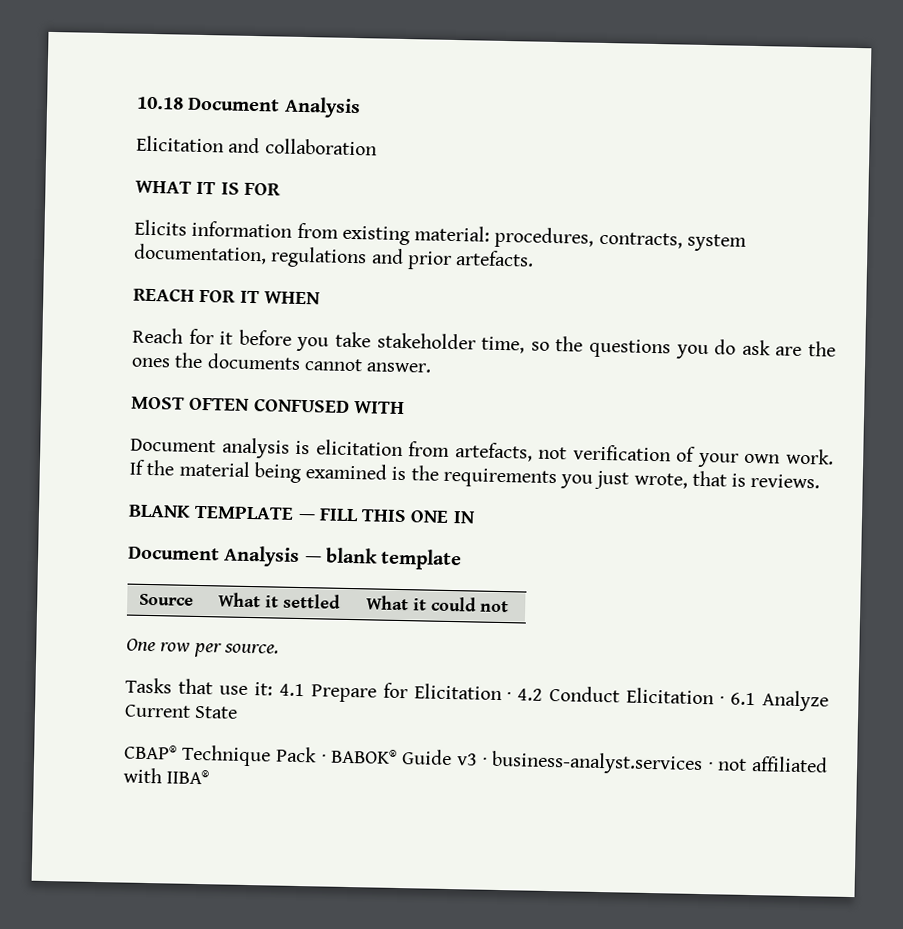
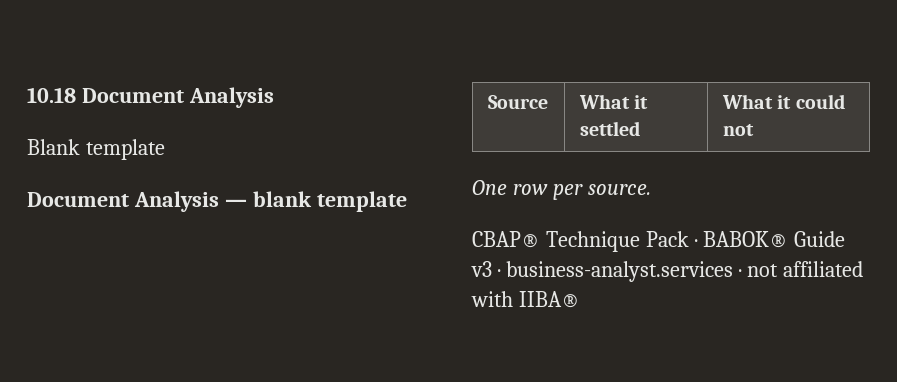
- Elicitation and collaboration
- WHAT IT IS FOR
- Elicits information from existing material: procedures, contracts, system documentation, regulations and prior artefacts.
- REACH FOR IT WHEN
- Reach for it before you take stakeholder time, so the questions you do ask are the ones the documents cannot answer.
- MOST OFTEN CONFUSED WITH
- Document analysis is elicitation from artefacts, not verification of your own work. If the material being examined is the requirements you just wrote, that is reviews.
- BLANK TEMPLATE — FILL THIS ONE IN
+ Blank template
- Tasks that use it: 4.1 Prepare for Elicitation · 4.2 Conduct Elicitation · 6.1 Analyze Current State

